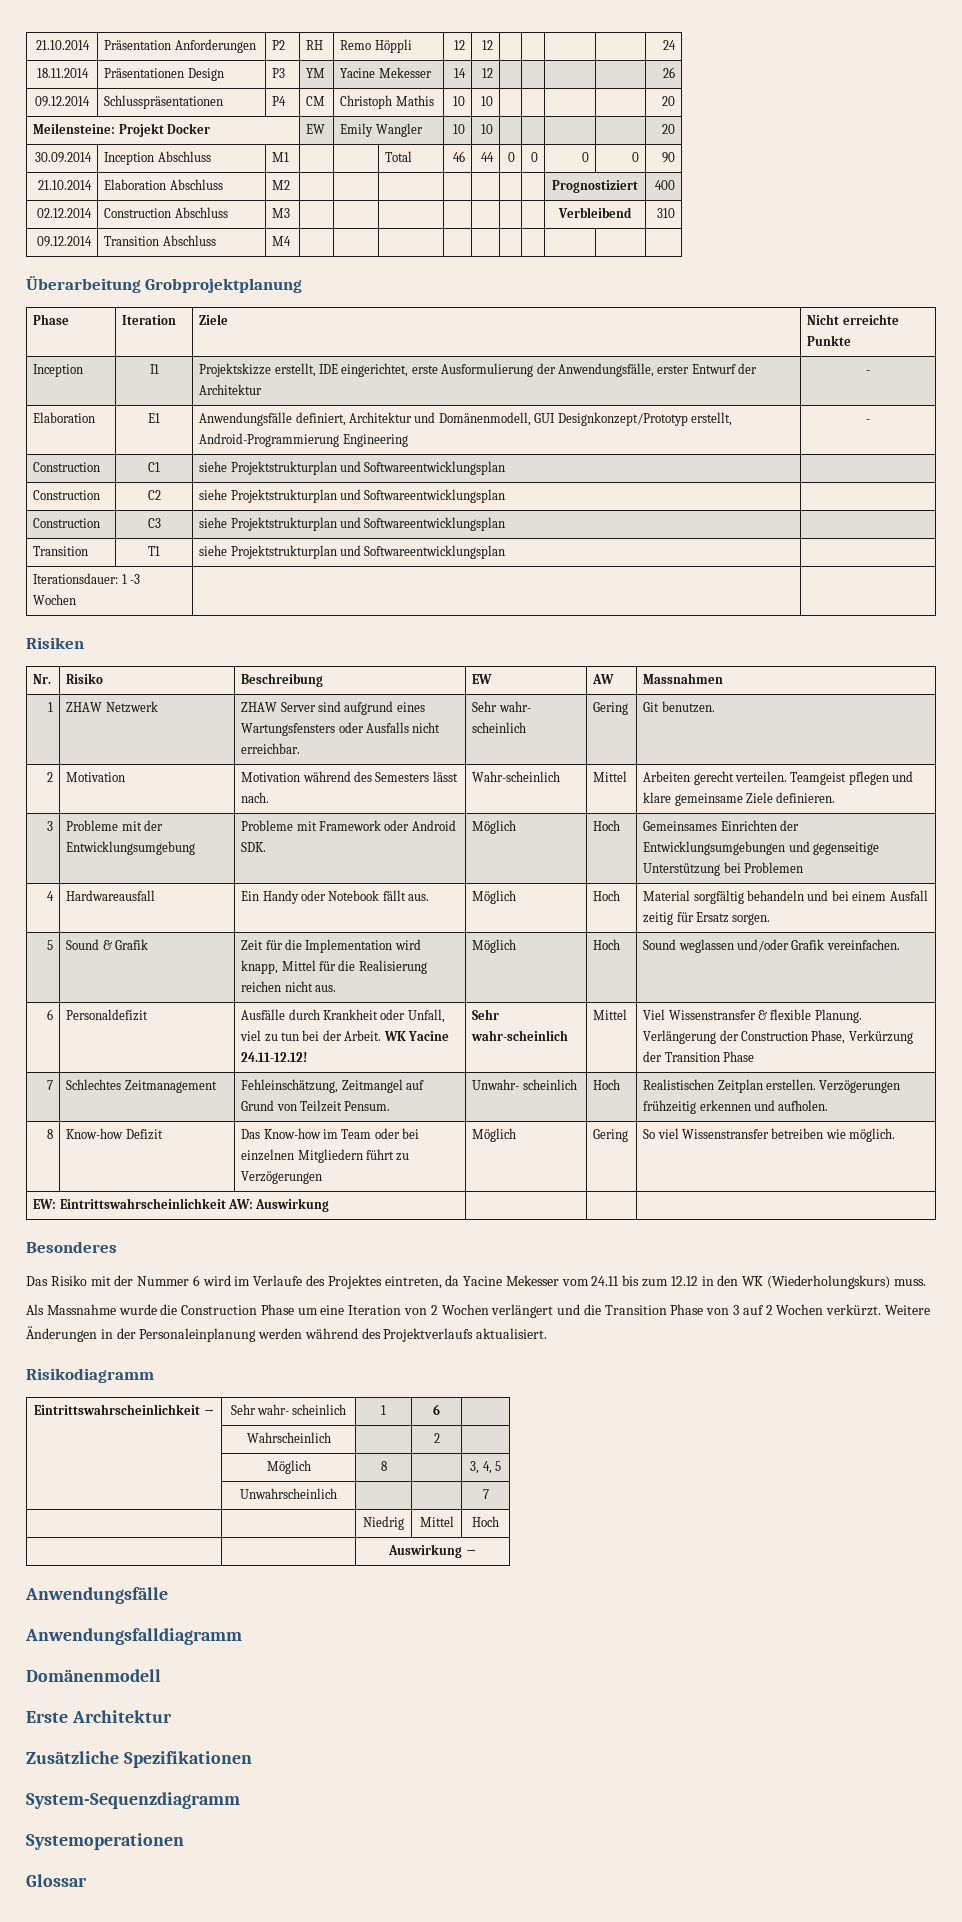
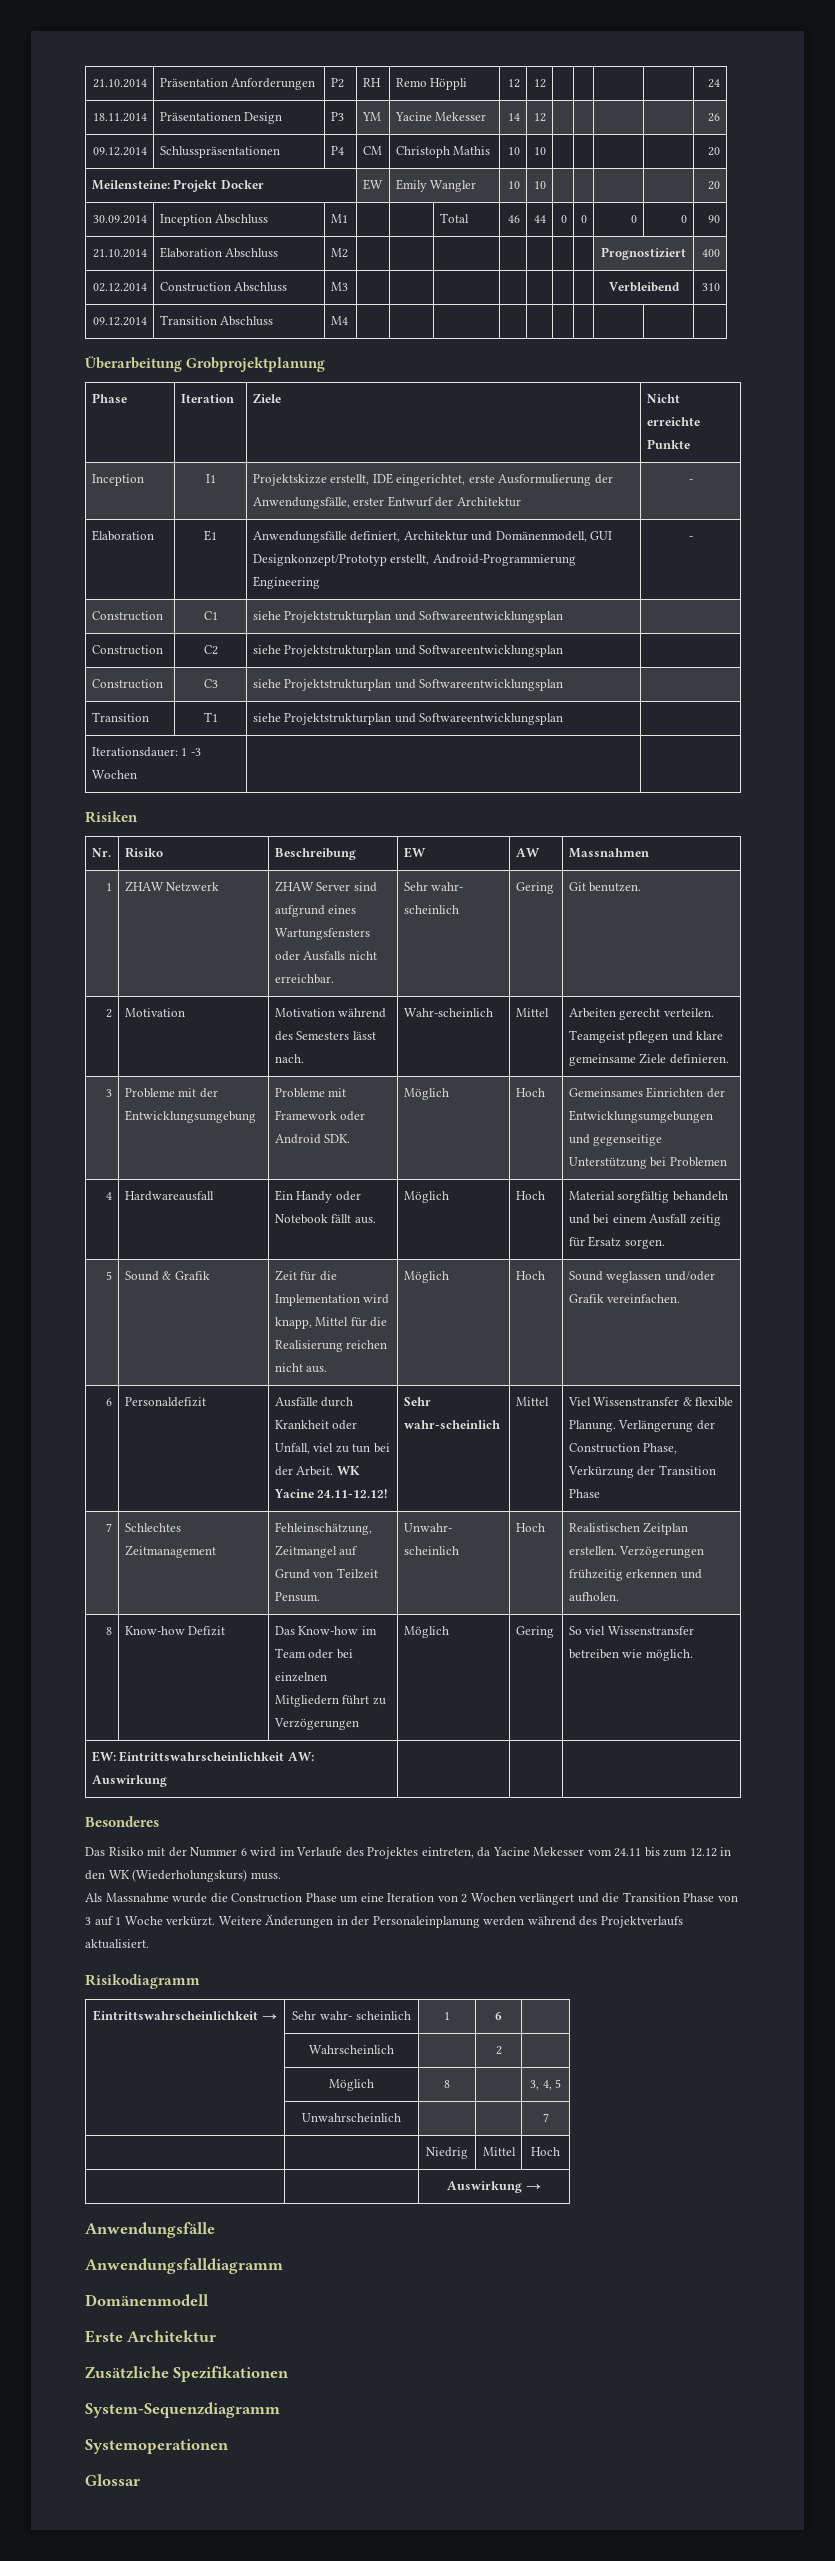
- Als Massnahme wurde die Construction Phase um eine Iteration von 2 Wochen verlängert und die Transition Phase von 3 auf 2 Wochen verkürzt.
+ Als Massnahme wurde die Construction Phase um eine Iteration von 2 Wochen verlängert und die Transition Phase von 3 auf 1 Woche verkürzt.

